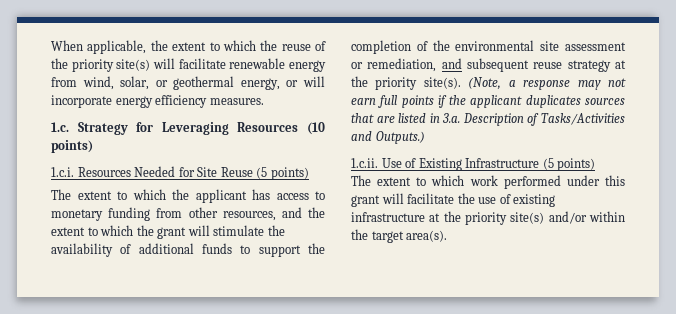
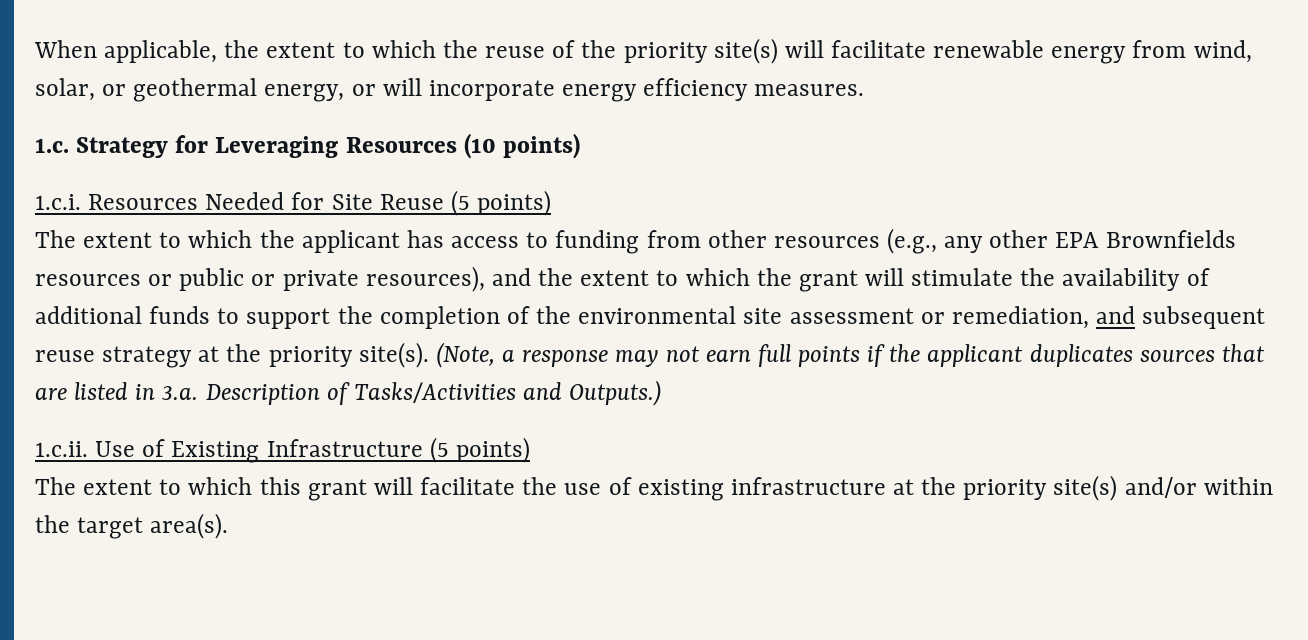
- The extent to which the applicant has access to monetary funding from other resources, and the extent to which the grant will stimulate the availability of additional funds to support the completion of the environmental site assessment or remediation, and subsequent reuse strategy at the priority site(s).
+ The extent to which the applicant has access to funding from other resources (e.g., any other EPA Brownfields resources or public or private resources), and the extent to which the grant will stimulate the availability of additional funds to support the completion of the environmental site assessment or remediation, and subsequent reuse strategy at the priority site(s).
- The extent to which work performed under this grant will facilitate the use of existing infrastructure at the priority site(s) and/or within the target area(s).
+ The extent to which this grant will facilitate the use of existing infrastructure at the priority site(s) and/or within the target area(s).

